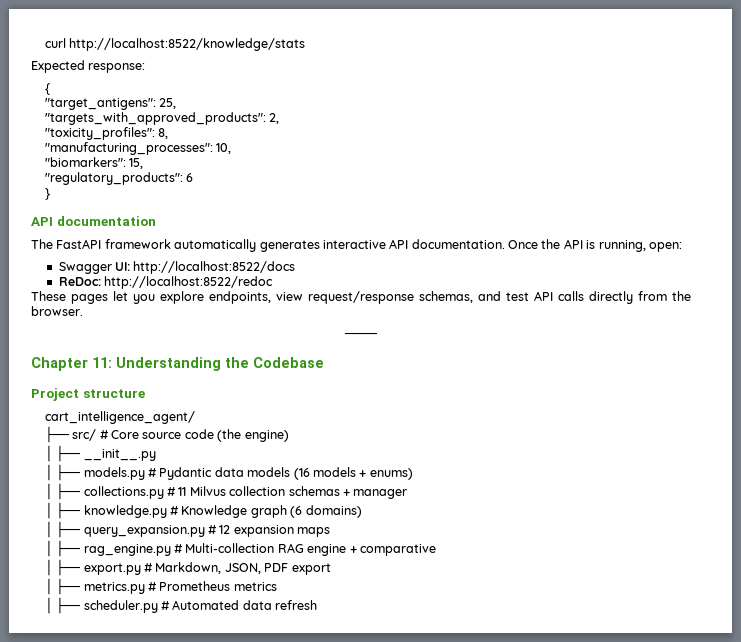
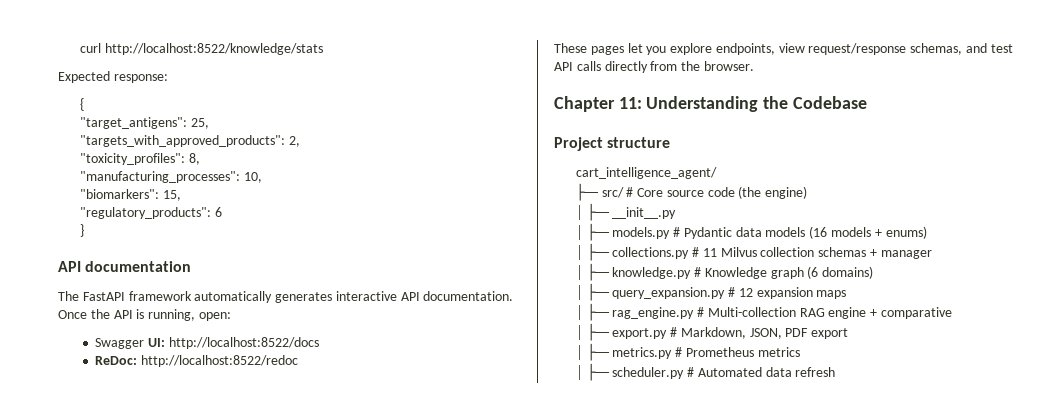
- ────

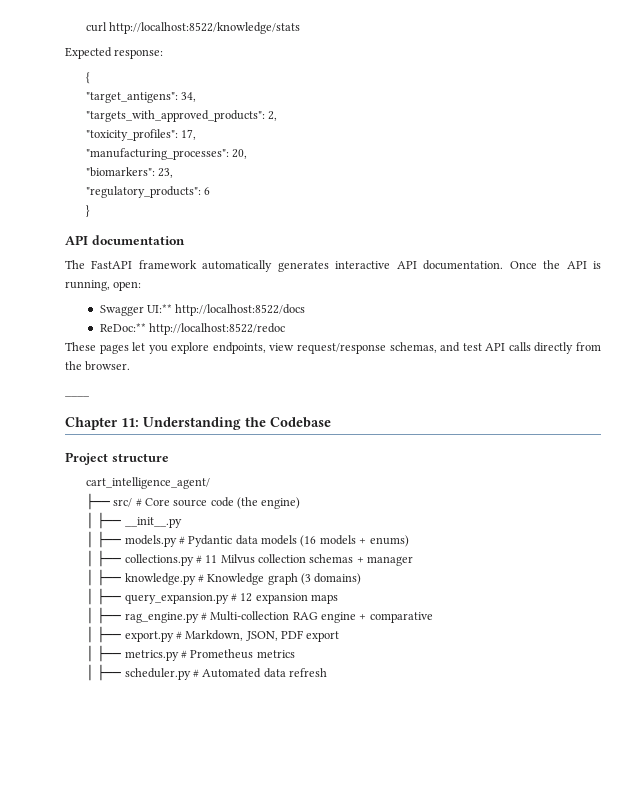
- "target_antigens": 25,
+ "target_antigens": 34,
- "toxicity_profiles": 8,
+ "toxicity_profiles": 17,
- "manufacturing_processes": 10,
+ "manufacturing_processes": 20,
- "biomarkers": 15,
+ "biomarkers": 23,
- Swagger UI: http://localhost:8522/docs
+ Swagger UI:** http://localhost:8522/docs
- ReDoc: http://localhost:8522/redoc
+ ReDoc:** http://localhost:8522/redoc
+ ____
- │ ├── knowledge.py # Knowledge graph (6 domains)
+ │ ├── knowledge.py # Knowledge graph (3 domains)

